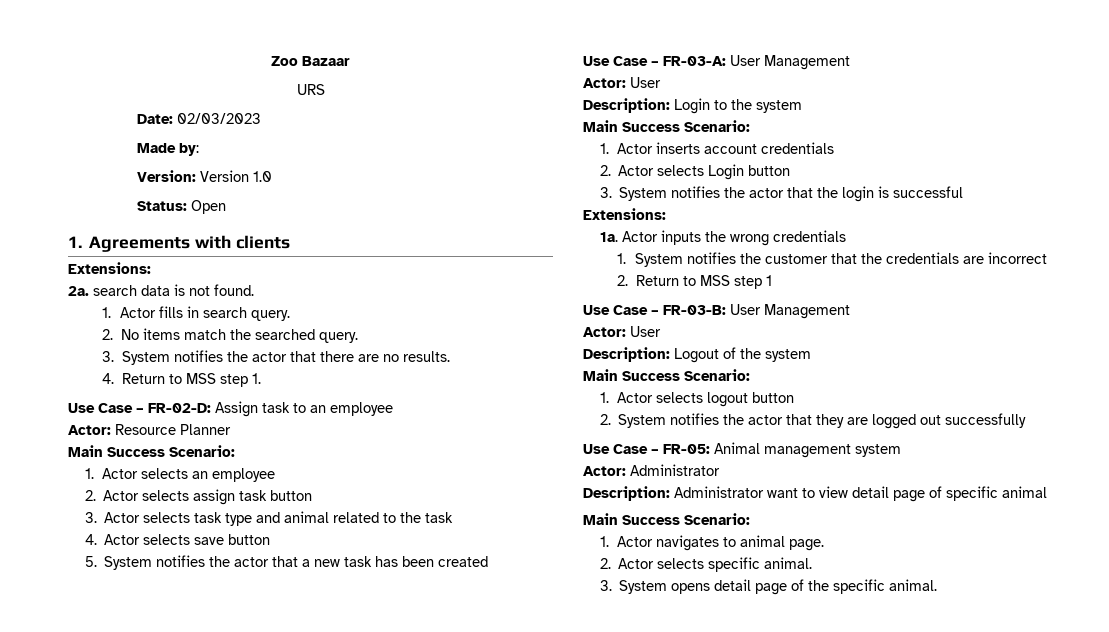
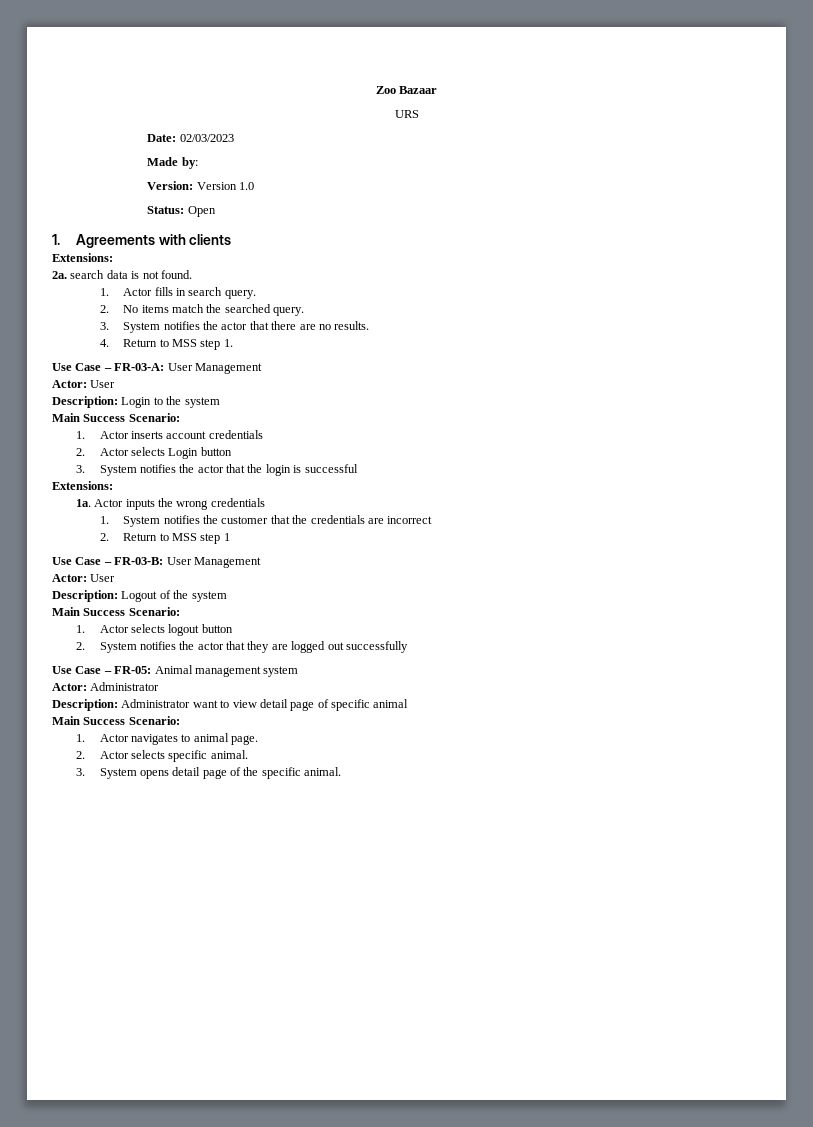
- Use Case – FR-02-D: Assign task to an employee
- Actor: Resource Planner
- Main Success Scenario:
- 1. Actor selects an employee
- 2. Actor selects assign task button
- 3. Actor selects task type and animal related to the task
- 4. Actor selects save button
- 5. System notifies the actor that a new task has been created

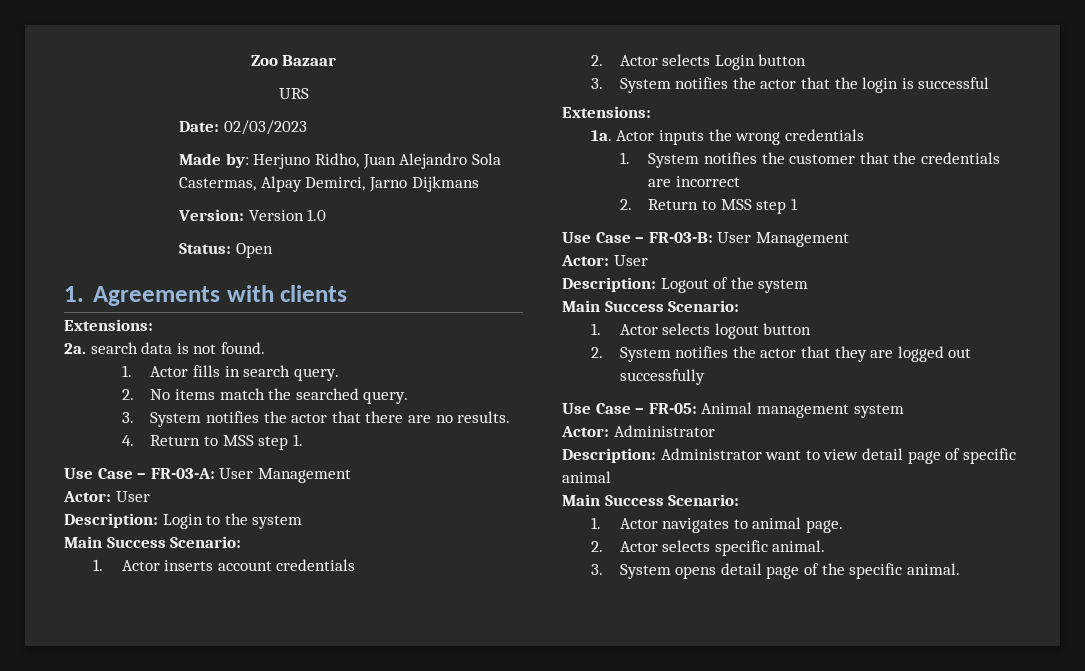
- Made by:
+ Made by: Herjuno Ridho, Juan Alejandro Sola Castermas, Alpay Demirci, Jarno Dijkmans

